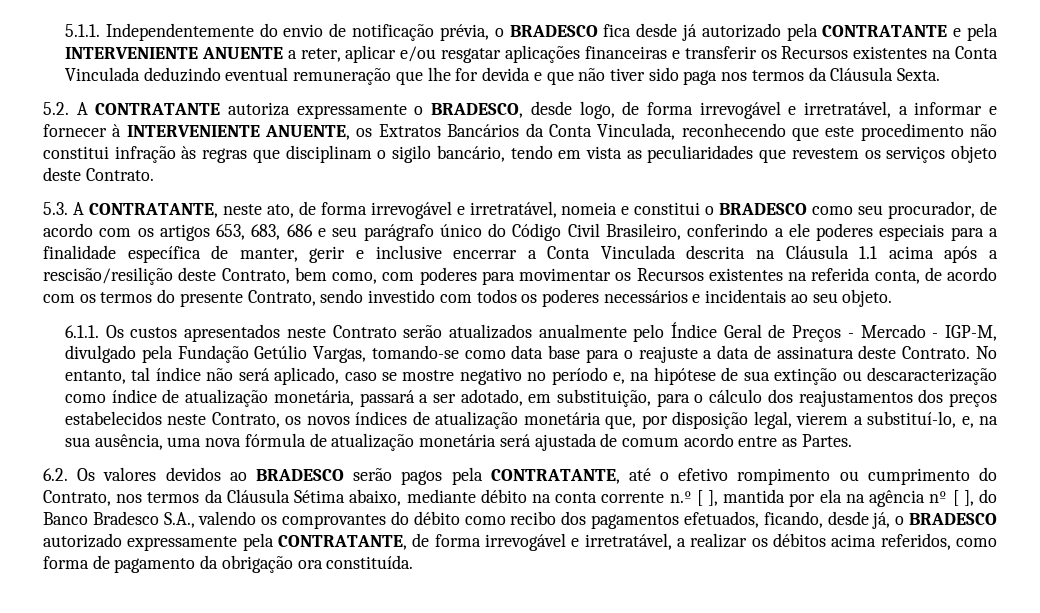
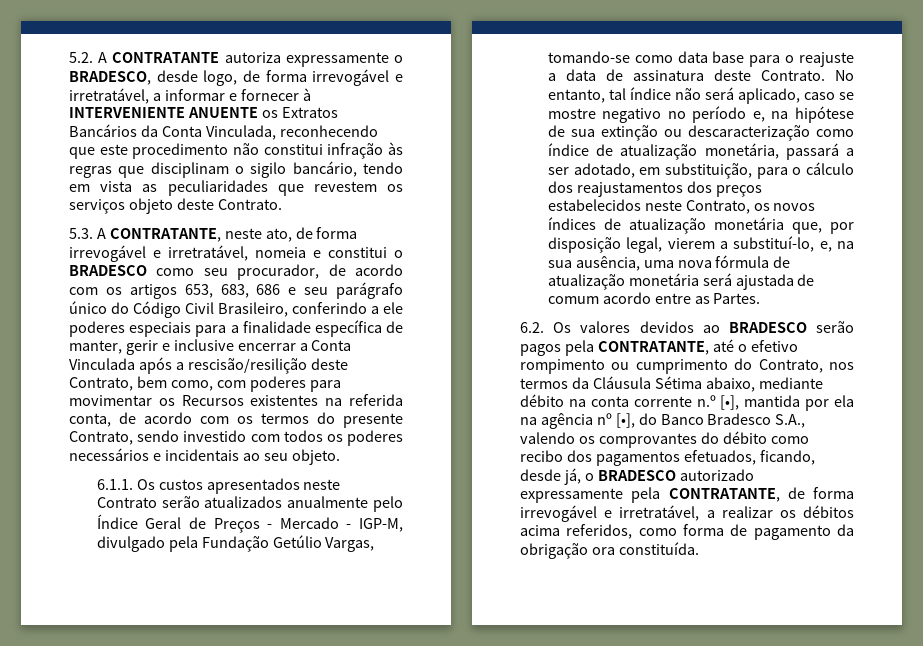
- 5.1.1. Independentemente do envio de notificação prévia, o BRADESCO fica desde já autorizado pela CONTRATANTE e pela INTERVENIENTE ANUENTE a reter, aplicar e/ou resgatar aplicações financeiras e transferir os Recursos existentes na Conta Vinculada deduzindo eventual remuneração que lhe for devida e que não tiver sido paga nos termos da Cláusula Sexta.
- 5.2. A CONTRATANTE autoriza expressamente o BRADESCO, desde logo, de forma irrevogável e irretratável, a informar e fornecer à INTERVENIENTE ANUENTE, os Extratos Bancários da Conta Vinculada, reconhecendo que este procedimento não constitui infração às regras que disciplinam o sigilo bancário, tendo em vista as peculiaridades que revestem os serviços objeto deste Contrato.
+ 5.2. A CONTRATANTE autoriza expressamente o BRADESCO, desde logo, de forma irrevogável e irretratável, a informar e fornecer à INTERVENIENTE ANUENTE os Extratos Bancários da Conta Vinculada, reconhecendo que este procedimento não constitui infração às regras que disciplinam o sigilo bancário, tendo em vista as peculiaridades que revestem os serviços objeto deste Contrato.
- 5.3. A CONTRATANTE, neste ato, de forma irrevogável e irretratável, nomeia e constitui o BRADESCO como seu procurador, de acordo com os artigos 653, 683, 686 e seu parágrafo único do Código Civil Brasileiro, conferindo a ele poderes especiais para a finalidade específica de manter, gerir e inclusive encerrar a Conta Vinculada descrita na Cláusula 1.1 acima após a rescisão/resilição deste Contrato, bem como, com poderes para movimentar os Recursos existentes na referida conta, de acordo com os termos do presente Contrato, sendo investido com todos os poderes necessários e incidentais ao seu objeto.
+ 5.3. A CONTRATANTE, neste ato, de forma irrevogável e irretratável, nomeia e constitui o BRADESCO como seu procurador, de acordo com os artigos 653, 683, 686 e seu parágrafo único do Código Civil Brasileiro, conferindo a ele poderes especiais para a finalidade específica de manter, gerir e inclusive encerrar a Conta Vinculada após a rescisão/resilição deste Contrato, bem como, com poderes para movimentar os Recursos existentes na referida conta, de acordo com os termos do presente Contrato, sendo investido com todos os poderes necessários e incidentais ao seu objeto.
- 6.2. Os valores devidos ao BRADESCO serão pagos pela CONTRATANTE, até o efetivo rompimento ou cumprimento do Contrato, nos termos da Cláusula Sétima abaixo, mediante débito na conta corrente n.º [ ], mantida por ela na agência nº [ ], do Banco Bradesco S.A., valendo os comprovantes do débito como recibo dos pagamentos efetuados, ficando, desde já, o BRADESCO autorizado expressamente pela CONTRATANTE, de forma irrevogável e irretratável, a realizar os débitos acima referidos, como forma de pagamento da obrigação ora constituída.
+ 6.2. Os valores devidos ao BRADESCO serão pagos pela CONTRATANTE, até o efetivo rompimento ou cumprimento do Contrato, nos termos da Cláusula Sétima abaixo, mediante débito na conta corrente n.º [•], mantida por ela na agência nº [•], do Banco Bradesco S.A., valendo os comprovantes do débito como recibo dos pagamentos efetuados, ficando, desde já, o BRADESCO autorizado expressamente pela CONTRATANTE, de forma irrevogável e irretratável, a realizar os débitos acima referidos, como forma de pagamento da obrigação ora constituída.

